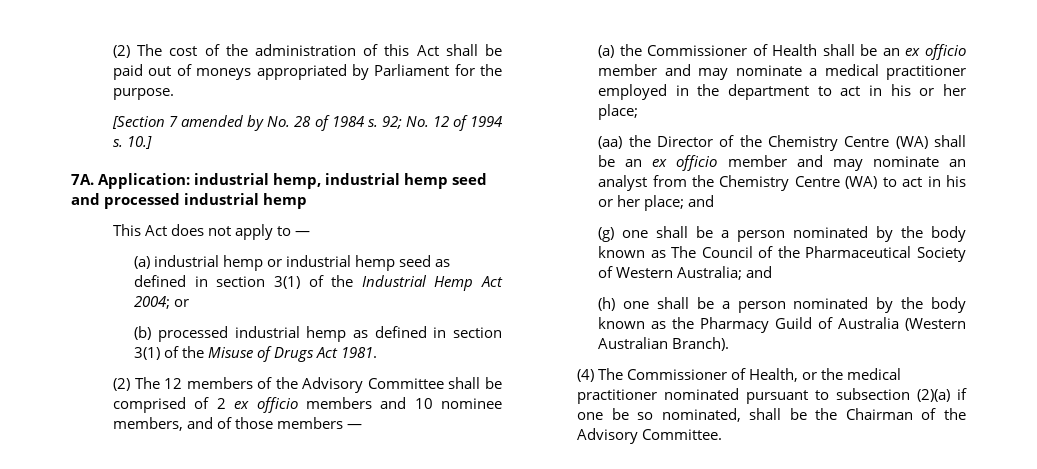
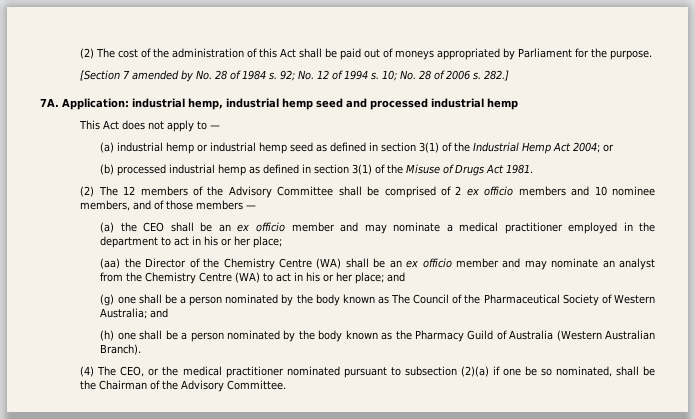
- 10.]
+ 10; No. 28 of 2006 s. 282.]
- (a) the Commissioner of Health shall be an ex officio member and may nominate a medical practitioner employed in the department to act in his or her place;
+ (a) the CEO shall be an ex officio member and may nominate a medical practitioner employed in the department to act in his or her place;
- (4) The Commissioner of Health, or the medical practitioner nominated pursuant to subsection (2)(a) if one be so nominated, shall be the Chairman of the Advisory Committee.
+ (4) The CEO, or the medical practitioner nominated pursuant to subsection (2)(a) if one be so nominated, shall be the Chairman of the Advisory Committee.

